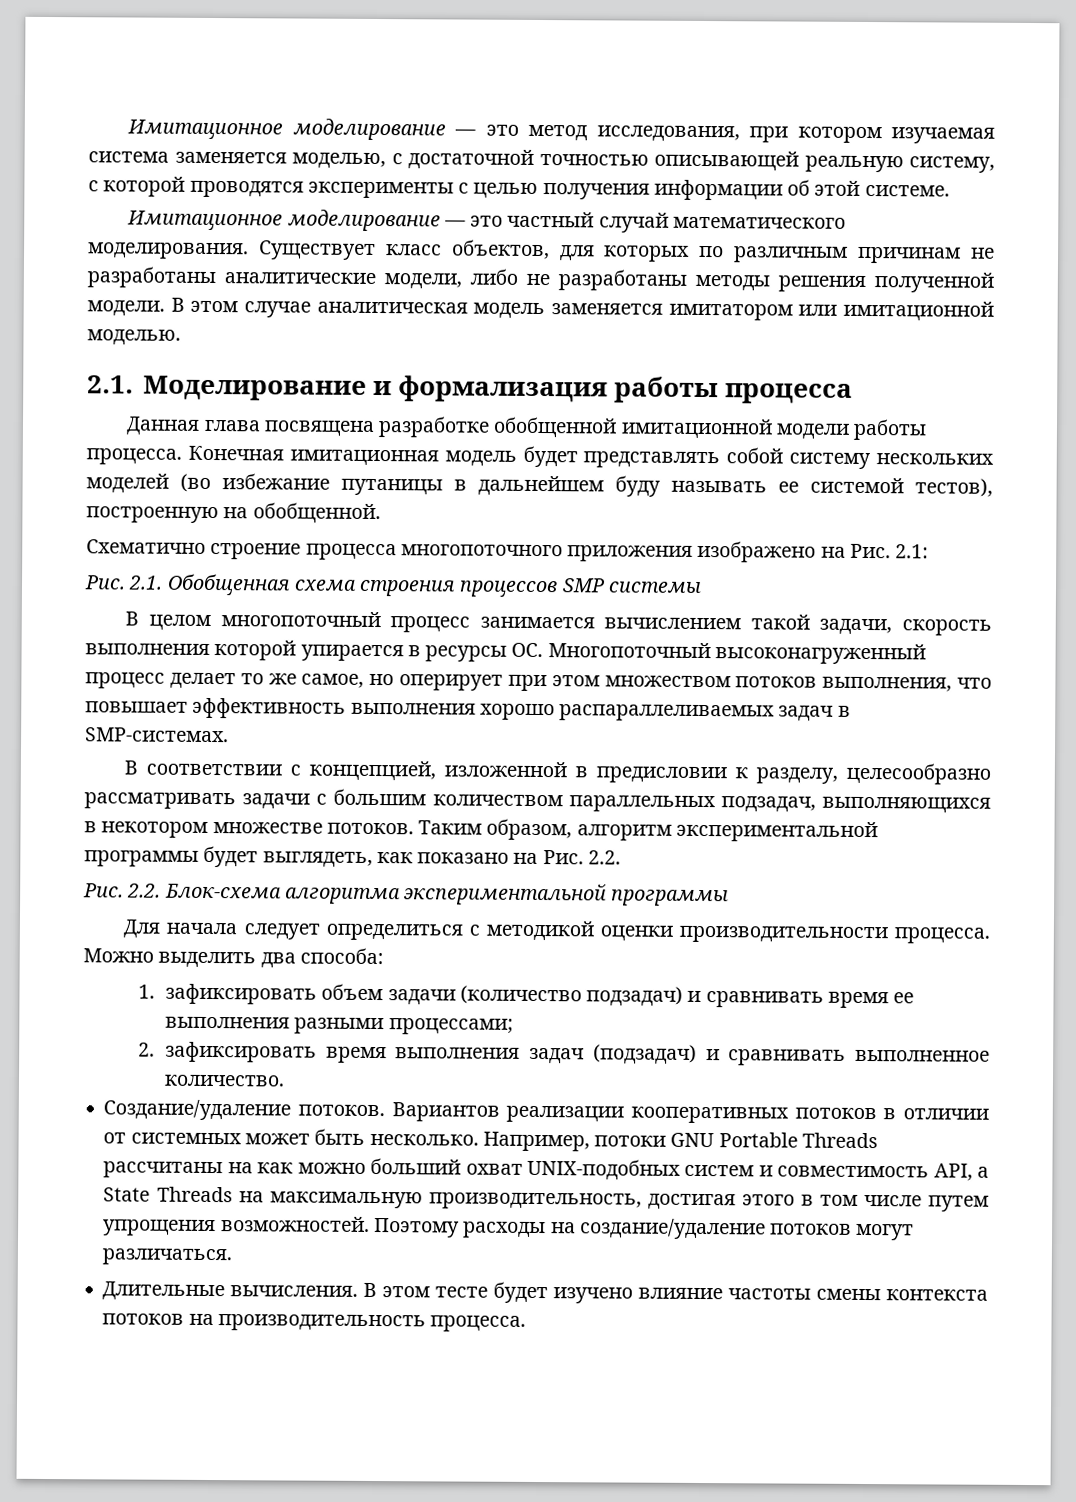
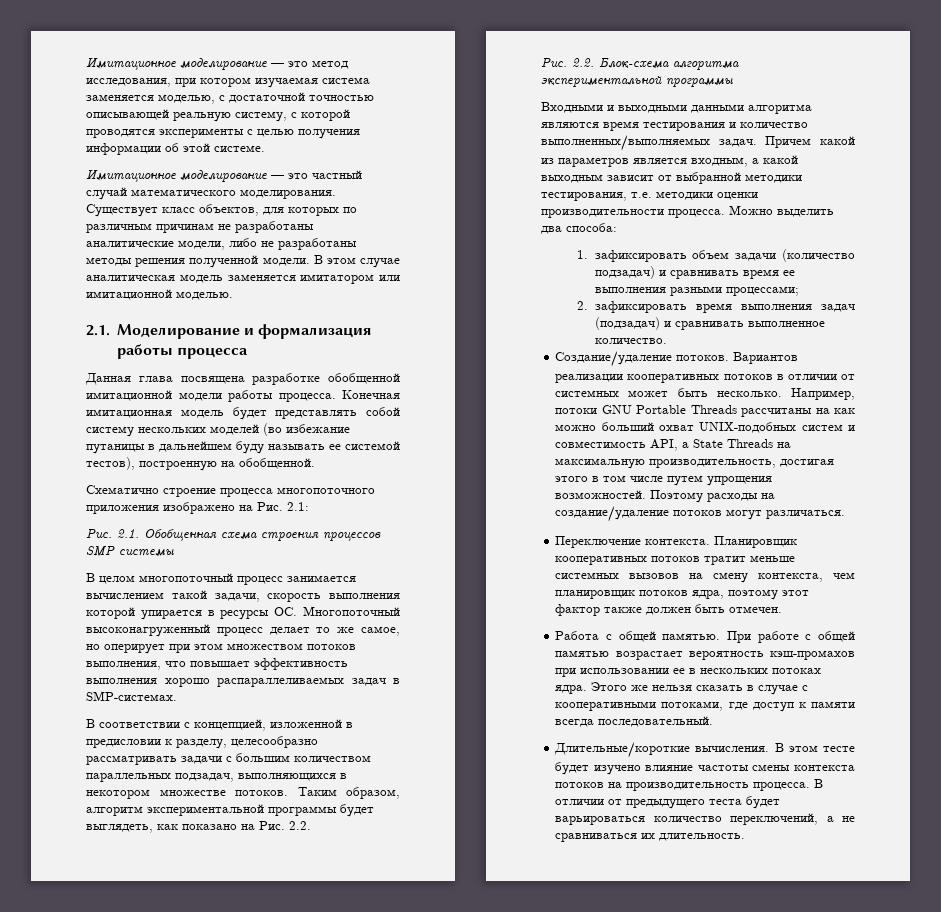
- Для начала следует определиться с методикой оценки производительности процесса.
+ Входными и выходными данными алгоритма являются время тестирования и количество выполненных/выполняемых задач. Причем какой из параметров является входным, а какой выходным зависит от выбранной методики тестирования, т.е. методики оценки производительности процесса.
- Длительные вычисления.
+ Переключение контекста. Планировщик кооперативных потоков тратит меньше системных вызовов на смену контекста, чем планировщик потоков ядра, поэтому этот фактор также должен быть отмечен.
+ Работа с общей памятью. При работе с общей памятью возрастает вероятность кэш-промахов при использовании ее в нескольких потоках ядра. Этого же нельзя сказать в случае с кооперативными потоками, где доступ к памяти всегда последовательный.
+ Длительные/короткие вычисления.
+ В отличии от предыдущего теста будет варьироваться количество переключений, а не сравниваться их длительность.

